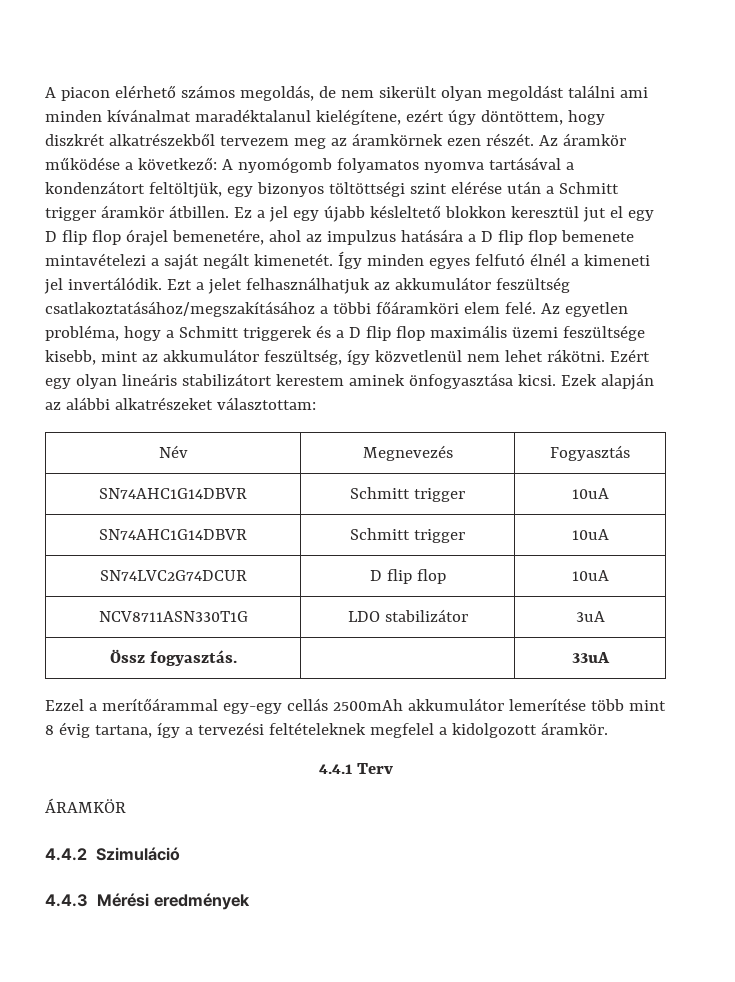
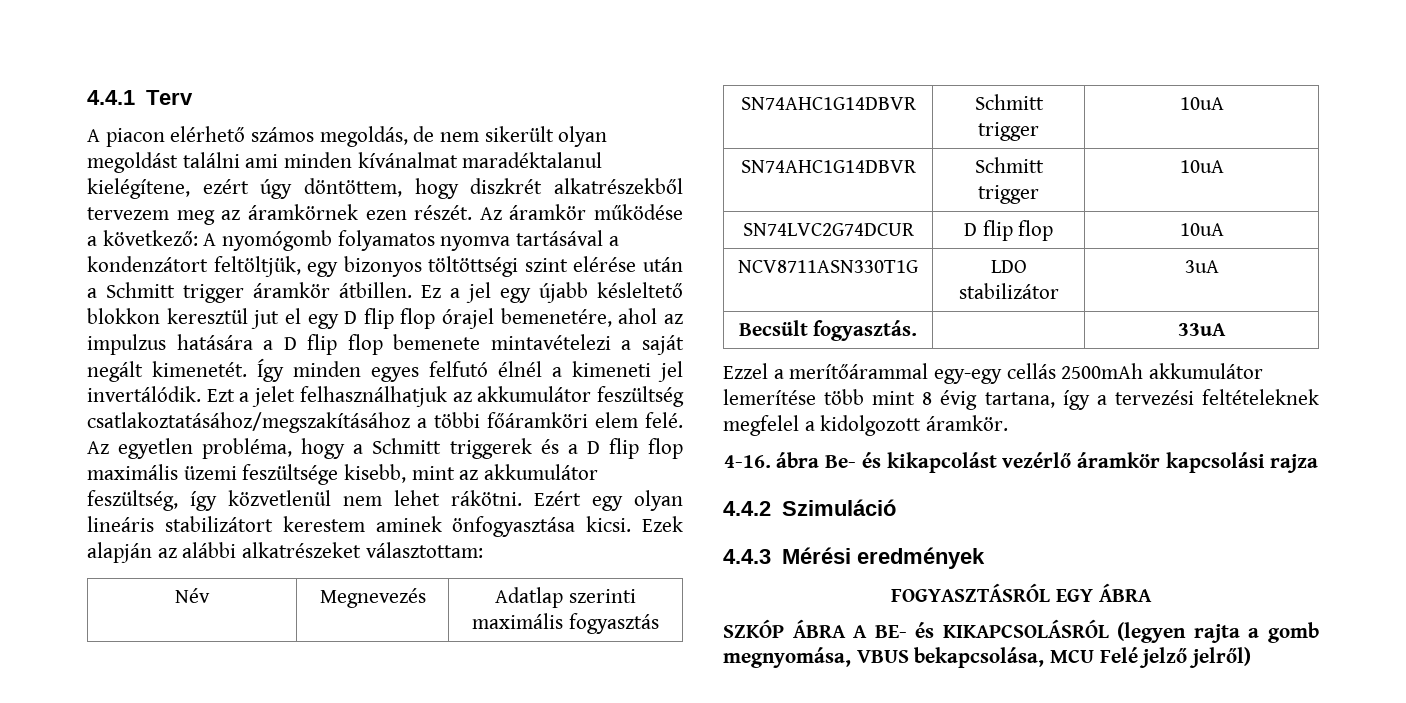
+ 4.4.1 Terv
- Név | Megnevezés | Fogyasztás
+ Név | Megnevezés | Adatlap szerinti maximális fogyasztás
- Össz fogyasztás. | | 33uA
+ Becsült fogyasztás. | | 33uA
- 4.4.1 Terv
- ÁRAMKÖR
+ 4-16. ábra Be- és kikapcolást vezérlő áramkör kapcsolási rajza
+ FOGYASZTÁSRÓL EGY ÁBRA
+ SZKÓP ÁBRA A BE- és KIKAPCSOLÁSRÓL (legyen rajta a gomb megnyomása, VBUS bekapcsolása, MCU Felé jelző jelről)

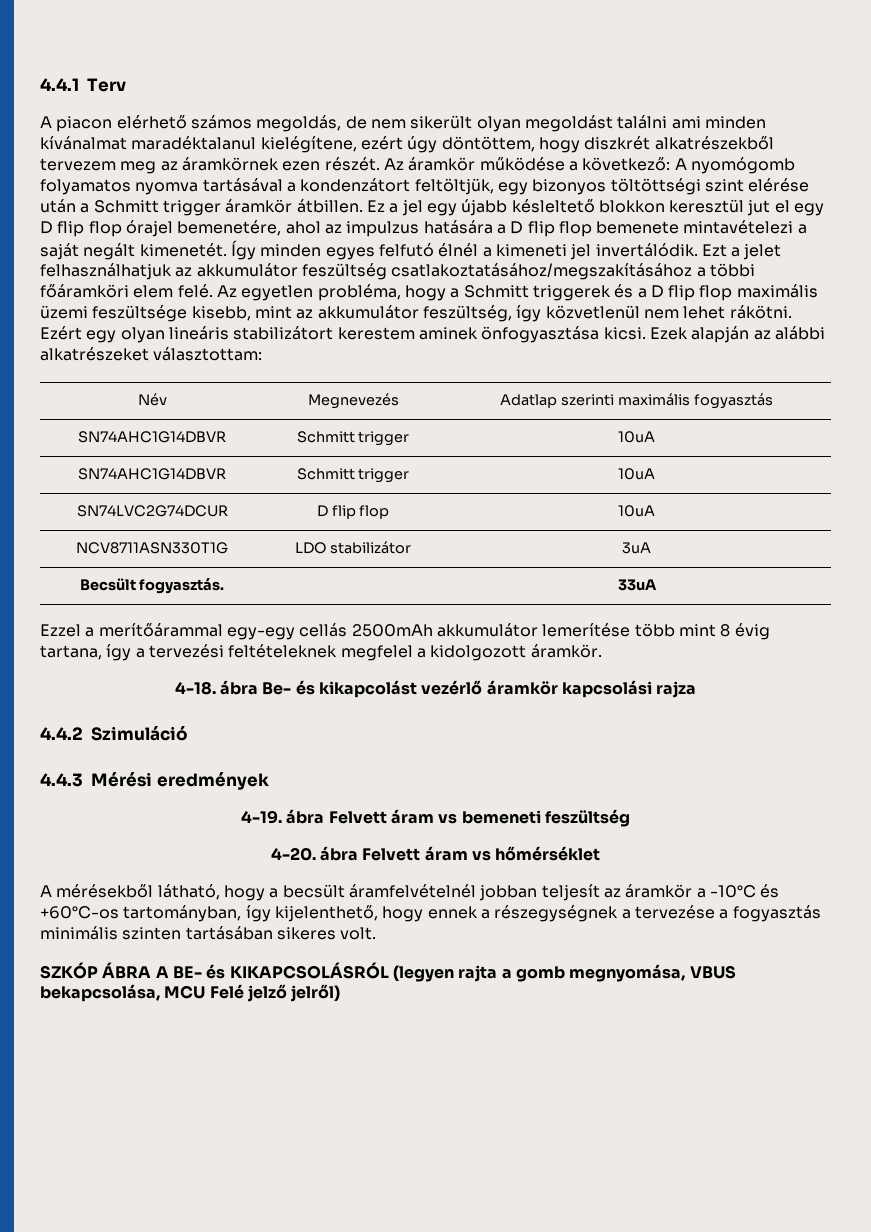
- 4-16. ábra Be- és kikapcolást vezérlő áramkör kapcsolási rajza
+ 4-18. ábra Be- és kikapcolást vezérlő áramkör kapcsolási rajza
- FOGYASZTÁSRÓL EGY ÁBRA
+ 4-19. ábra Felvett áram vs bemeneti feszültség
+ 4-20. ábra Felvett áram vs hőmérséklet
+ A mérésekből látható, hogy a becsült áramfelvételnél jobban teljesít az áramkör a -10°C és +60°C-os tartományban, így kijelenthető, hogy ennek a részegységnek a tervezése a fogyasztás minimális szinten tartásában sikeres volt.

